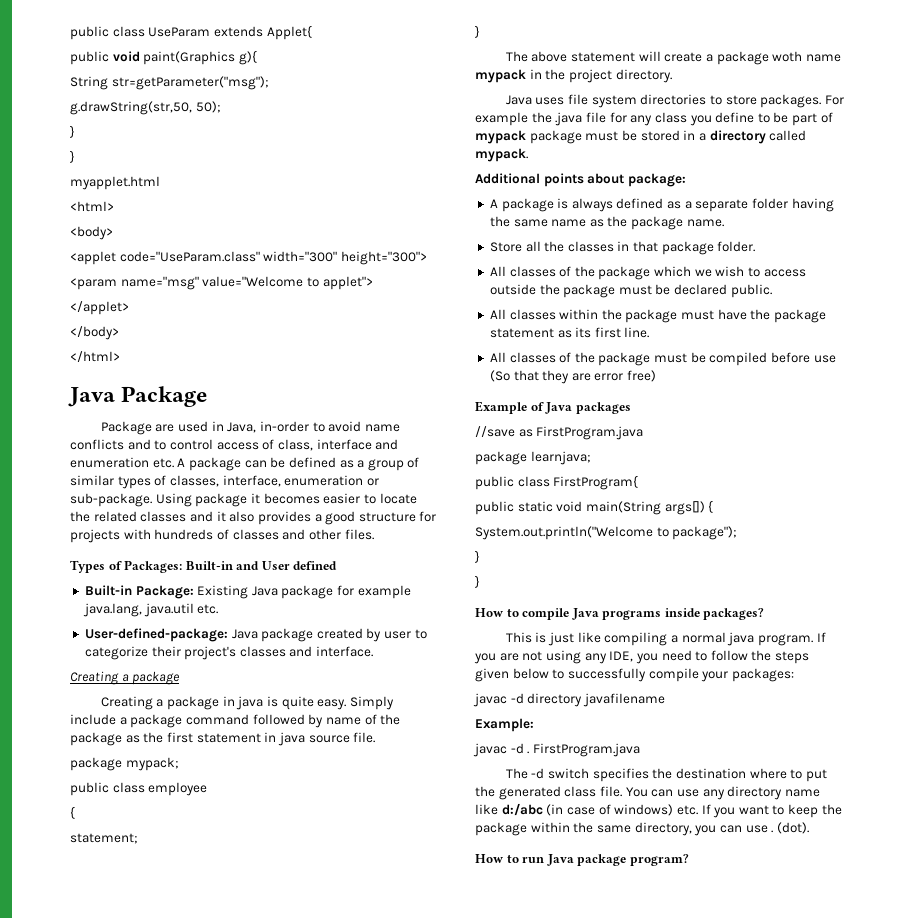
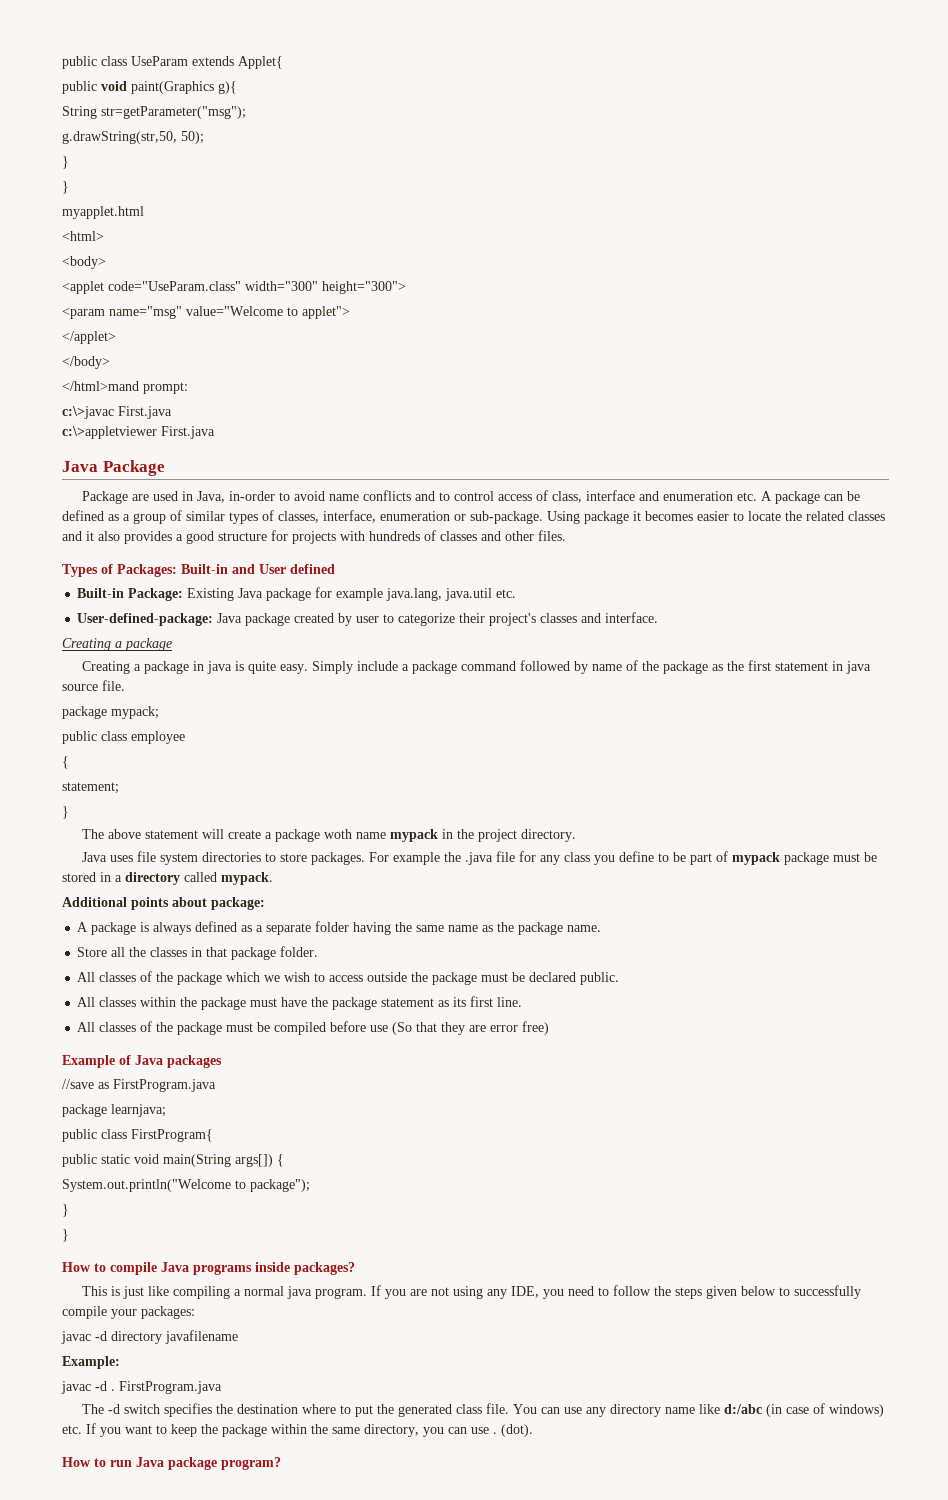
- </html>
+ </html>mand prompt:
+ c:\>javac First.java
+ c:\>appletviewer First.java

